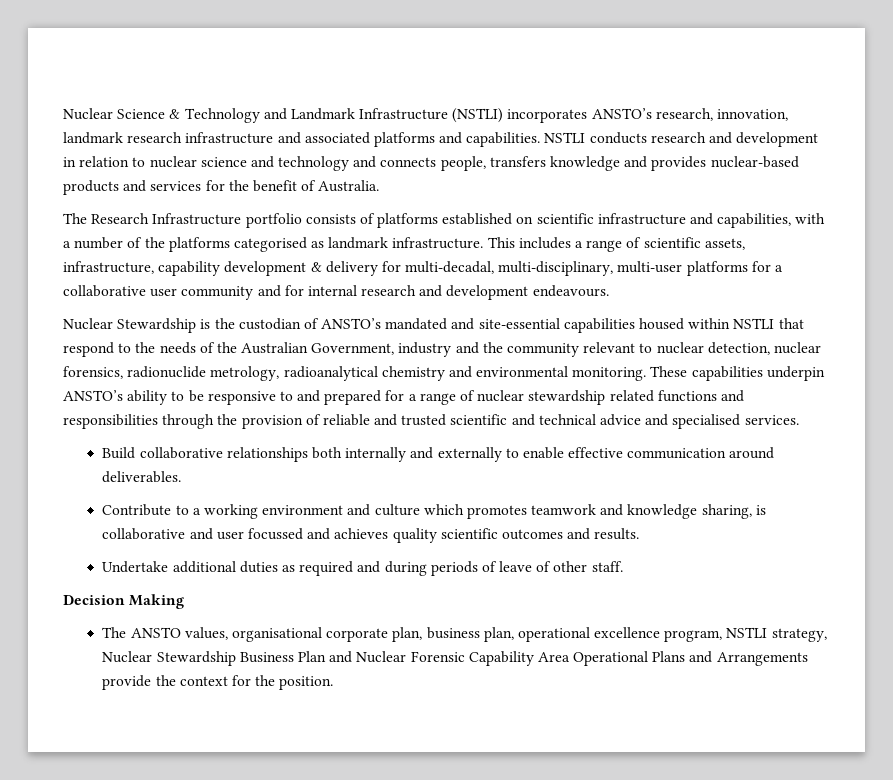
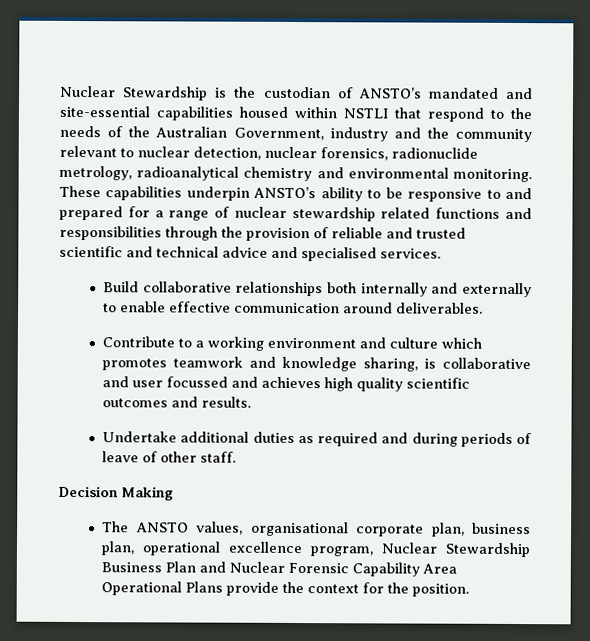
- Nuclear Science & Technology and Landmark Infrastructure (NSTLI) incorporates ANSTO’s research, innovation, landmark research infrastructure and associated platforms and capabilities. NSTLI conducts research and development in relation to nuclear science and technology and connects people, transfers knowledge and provides nuclear-based products and services for the benefit of Australia.
- The Research Infrastructure portfolio consists of platforms established on scientific infrastructure and capabilities, with a number of the platforms categorised as landmark infrastructure. This includes a range of scientific assets, infrastructure, capability development & delivery for multi-decadal, multi-disciplinary, multi-user platforms for a collaborative user community and for internal research and development endeavours.
- Contribute to a working environment and culture which promotes teamwork and knowledge sharing, is collaborative and user focussed and achieves quality scientific outcomes and results.
+ Contribute to a working environment and culture which promotes teamwork and knowledge sharing, is collaborative and user focussed and achieves high quality scientific outcomes and results.
- The ANSTO values, organisational corporate plan, business plan, operational excellence program, NSTLI strategy, Nuclear Stewardship Business Plan and Nuclear Forensic Capability Area Operational Plans and Arrangements provide the context for the position.
+ The ANSTO values, organisational corporate plan, business plan, operational excellence program, Nuclear Stewardship Business Plan and Nuclear Forensic Capability Area Operational Plans provide the context for the position.

